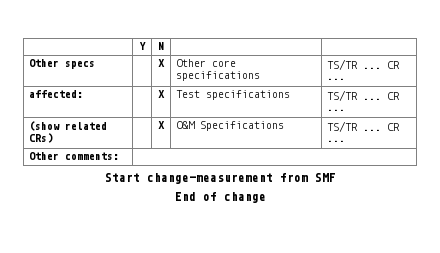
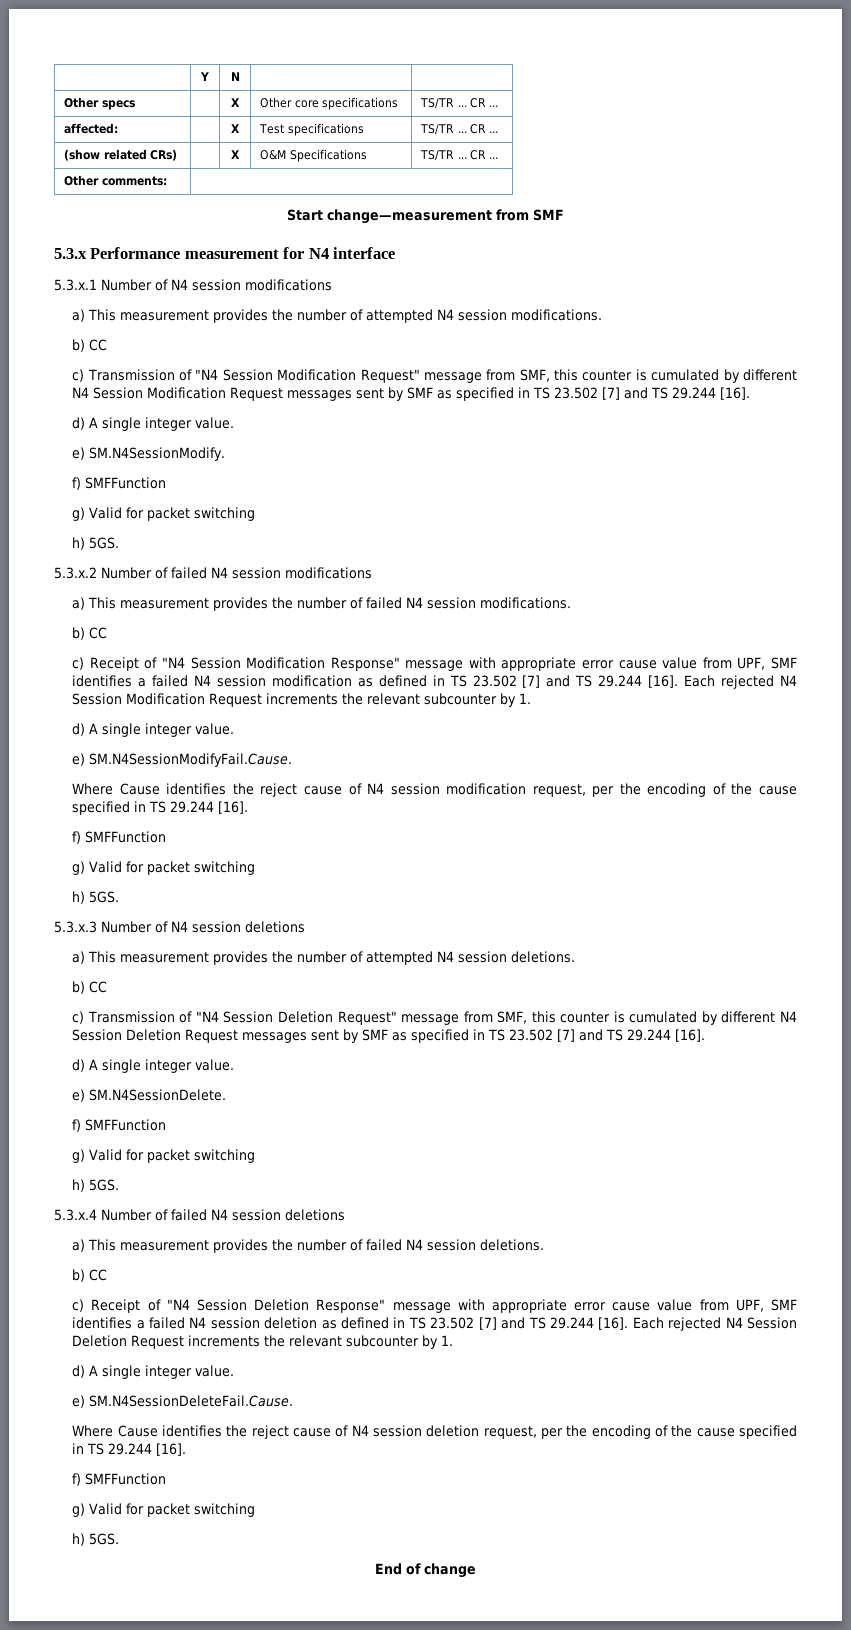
+ 5.3.x Performance measurement for N4 interface
+ 5.3.x.1 Number of N4 session modifications
+ a) This measurement provides the number of attempted N4 session modifications.
+ b) CC
+ c) Transmission of "N4 Session Modification Request" message from SMF, this counter is cumulated by different N4 Session Modification Request messages sent by SMF as specified in TS 23.502 [7] and TS 29.244 [16].
+ d) A single integer value.
+ e) SM.N4SessionModify.
+ f) SMFFunction
+ g) Valid for packet switching
+ h) 5GS.
+ 5.3.x.2 Number of failed N4 session modifications
+ a) This measurement provides the number of failed N4 session modifications.
+ b) CC
+ c) Receipt of "N4 Session Modification Response" message with appropriate error cause value from UPF, SMF identifies a failed N4 session modification as defined in TS 23.502 [7] and TS 29.244 [16]. Each rejected N4 Session Modification Request increments the relevant subcounter by 1.
+ d) A single integer value.
+ e) SM.N4SessionModifyFail.Cause.
+ Where Cause identifies the reject cause of N4 session modification request, per the encoding of the cause specified in TS 29.244 [16].
+ f) SMFFunction
+ g) Valid for packet switching
+ h) 5GS.
+ 5.3.x.3 Number of N4 session deletions
+ a) This measurement provides the number of attempted N4 session deletions.
+ b) CC
+ c) Transmission of "N4 Session Deletion Request" message from SMF, this counter is cumulated by different N4 Session Deletion Request messages sent by SMF as specified in TS 23.502 [7] and TS 29.244 [16].
+ d) A single integer value.
+ e) SM.N4SessionDelete.
+ f) SMFFunction
+ g) Valid for packet switching
+ h) 5GS.
+ 5.3.x.4 Number of failed N4 session deletions
+ a) This measurement provides the number of failed N4 session deletions.
+ b) CC
+ c) Receipt of "N4 Session Deletion Response" message with appropriate error cause value from UPF, SMF identifies a failed N4 session deletion as defined in TS 23.502 [7] and TS 29.244 [16]. Each rejected N4 Session Deletion Request increments the relevant subcounter by 1.
+ d) A single integer value.
+ e) SM.N4SessionDeleteFail.Cause.
+ Where Cause identifies the reject cause of N4 session deletion request, per the encoding of the cause specified in TS 29.244 [16].
+ f) SMFFunction
+ g) Valid for packet switching
+ h) 5GS.

